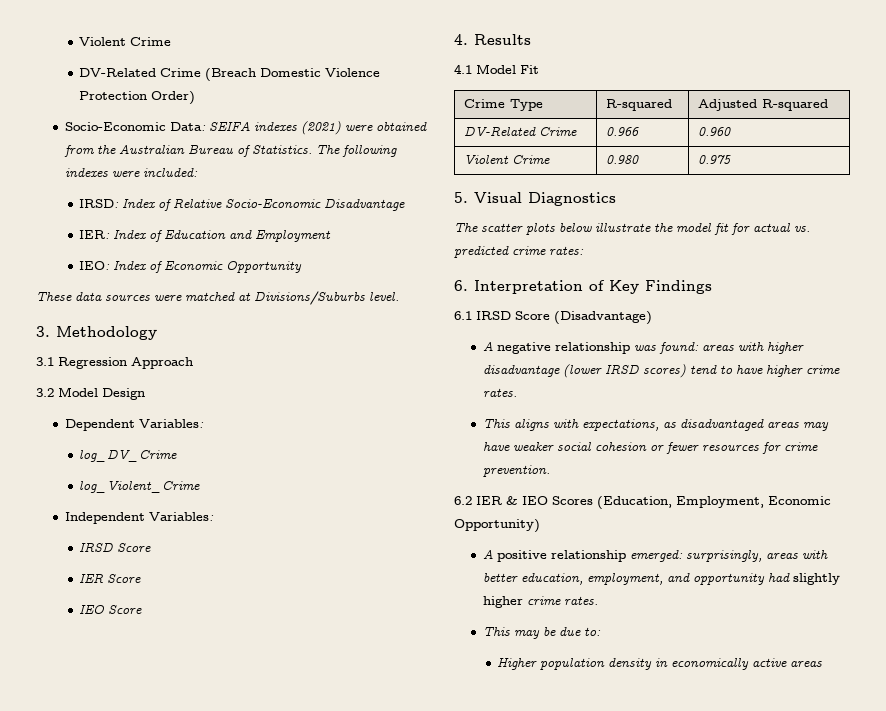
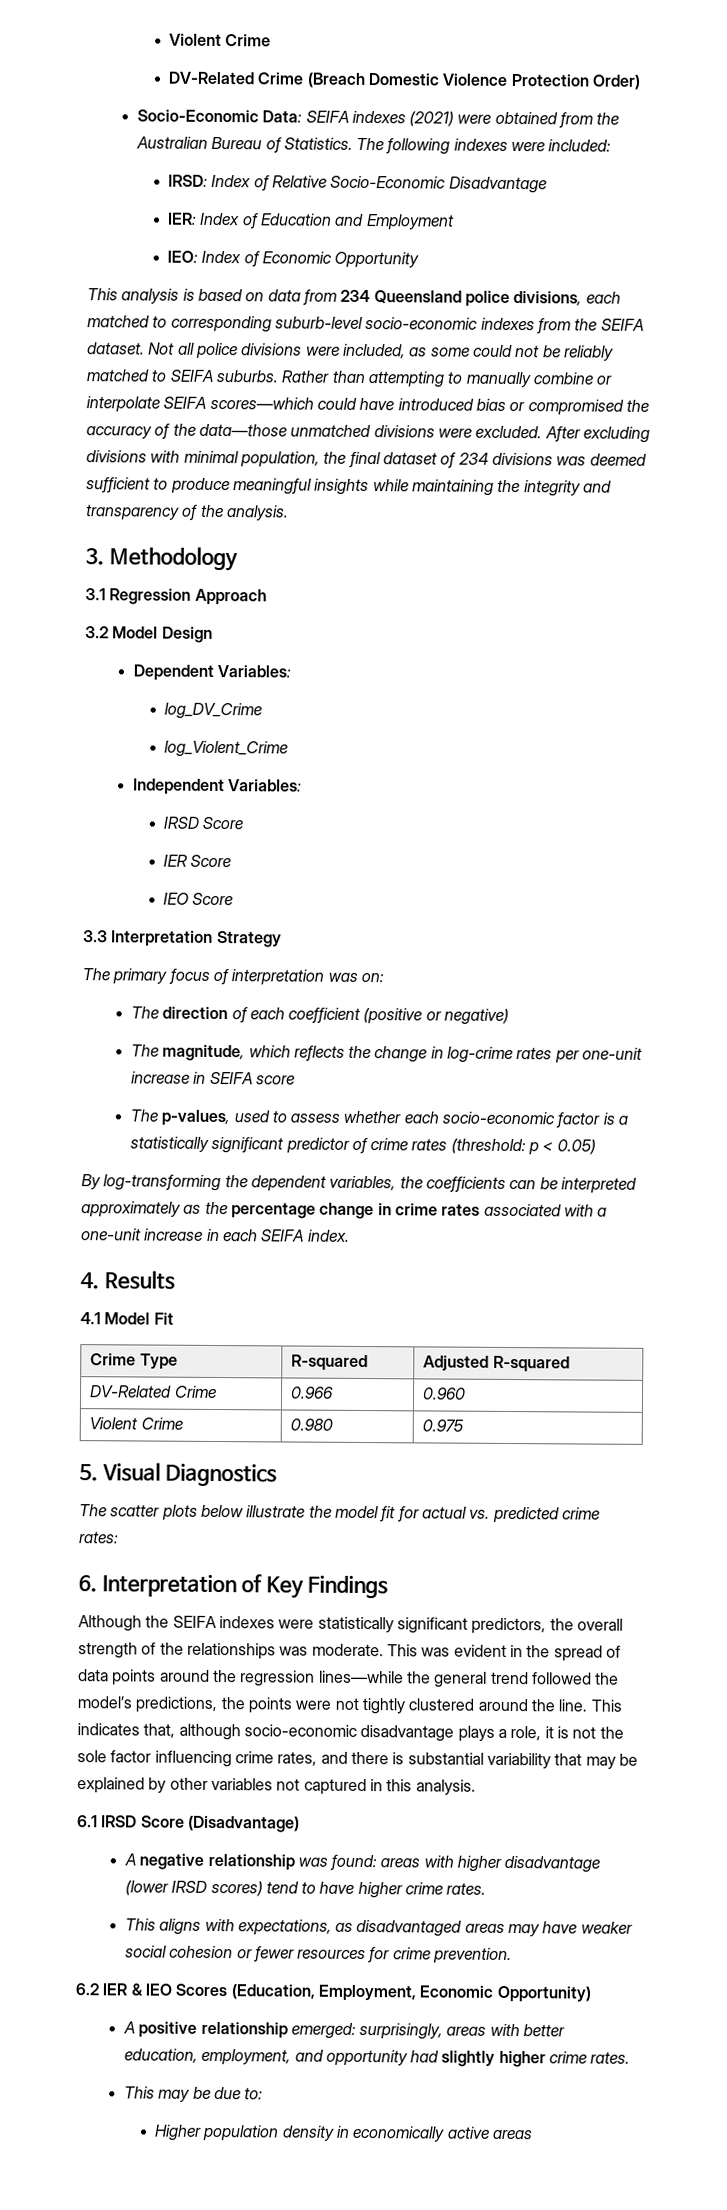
- These data sources were matched at Divisions/Suburbs level.
+ This analysis is based on data from 234 Queensland police divisions, each matched to corresponding suburb-level socio-economic indexes from the SEIFA dataset. Not all police divisions were included, as some could not be reliably matched to SEIFA suburbs. Rather than attempting to manually combine or interpolate SEIFA scores—which could have introduced bias or compromised the accuracy of the data—those unmatched divisions were excluded. After excluding divisions with minimal population, the final dataset of 234 divisions was deemed sufficient to produce meaningful insights while maintaining the integrity and transparency of the analysis.
+ 3.3 Interpretation Strategy
+ The primary focus of interpretation was on:
+ The direction of each coefficient (positive or negative)
+ The magnitude, which reflects the change in log-crime rates per one-unit increase in SEIFA score
+ The p-values, used to assess whether each socio-economic factor is a statistically significant predictor of crime rates (threshold: p < 0.05)
+ By log-transforming the dependent variables, the coefficients can be interpreted approximately as the percentage change in crime rates associated with a one-unit increase in each SEIFA index.
+ Although the SEIFA indexes were statistically significant predictors, the overall strength of the relationships was moderate. This was evident in the spread of data points around the regression lines—while the general trend followed the model’s predictions, the points were not tightly clustered around the line. This indicates that, although socio-economic disadvantage plays a role, it is not the sole factor influencing crime rates, and there is substantial variability that may be explained by other variables not captured in this analysis.

